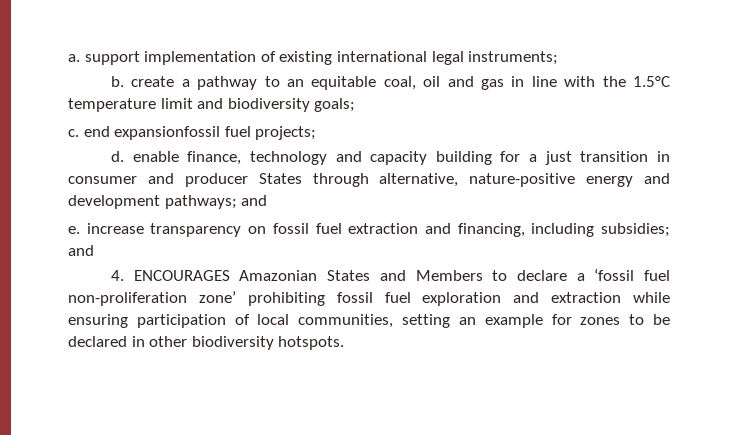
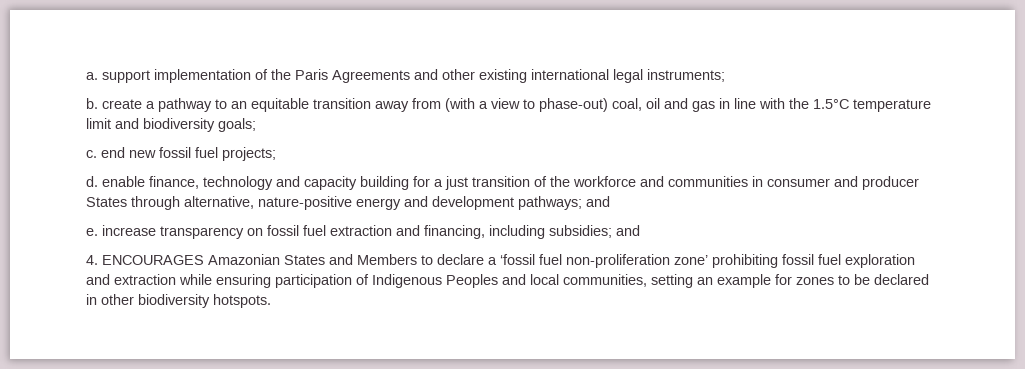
- a. support implementation of existing international legal instruments;
+ a. support implementation of the Paris Agreements and other existing international legal instruments;
- b. create a pathway to an equitable coal, oil and gas in line with the 1.5°C temperature limit and biodiversity goals;
+ b. create a pathway to an equitable transition away from (with a view to phase-out) coal, oil and gas in line with the 1.5°C temperature limit and biodiversity goals;
- c. end expansionfossil fuel projects;
+ c. end new fossil fuel projects;
- d. enable finance, technology and capacity building for a just transition in consumer and producer States through alternative, nature-positive energy and development pathways; and
+ d. enable finance, technology and capacity building for a just transition of the workforce and communities in consumer and producer States through alternative, nature-positive energy and development pathways; and
- 4. ENCOURAGES Amazonian States and Members to declare a ‘fossil fuel non-proliferation zone’ prohibiting fossil fuel exploration and extraction while ensuring participation of local communities, setting an example for zones to be declared in other biodiversity hotspots.
+ 4. ENCOURAGES Amazonian States and Members to declare a ‘fossil fuel non-proliferation zone’ prohibiting fossil fuel exploration and extraction while ensuring participation of Indigenous Peoples and local communities, setting an example for zones to be declared in other biodiversity hotspots.

